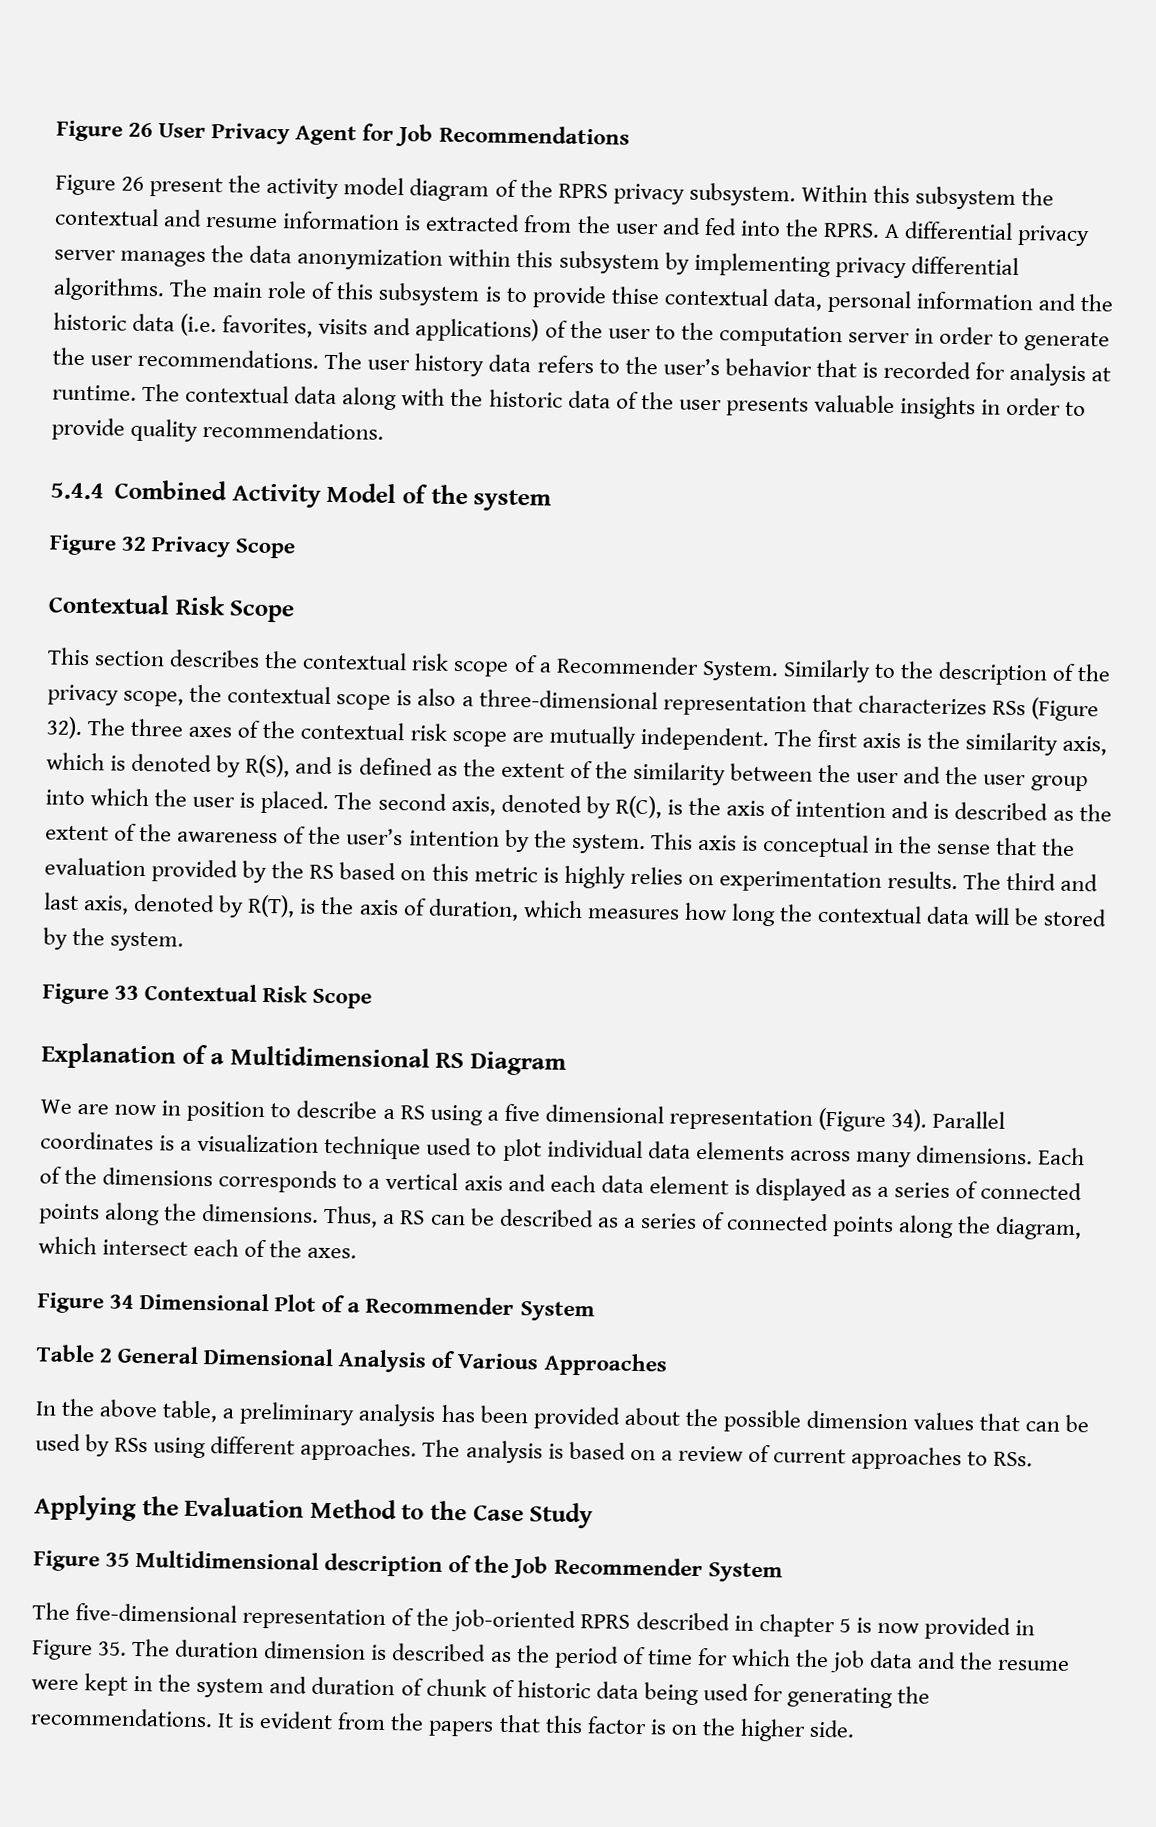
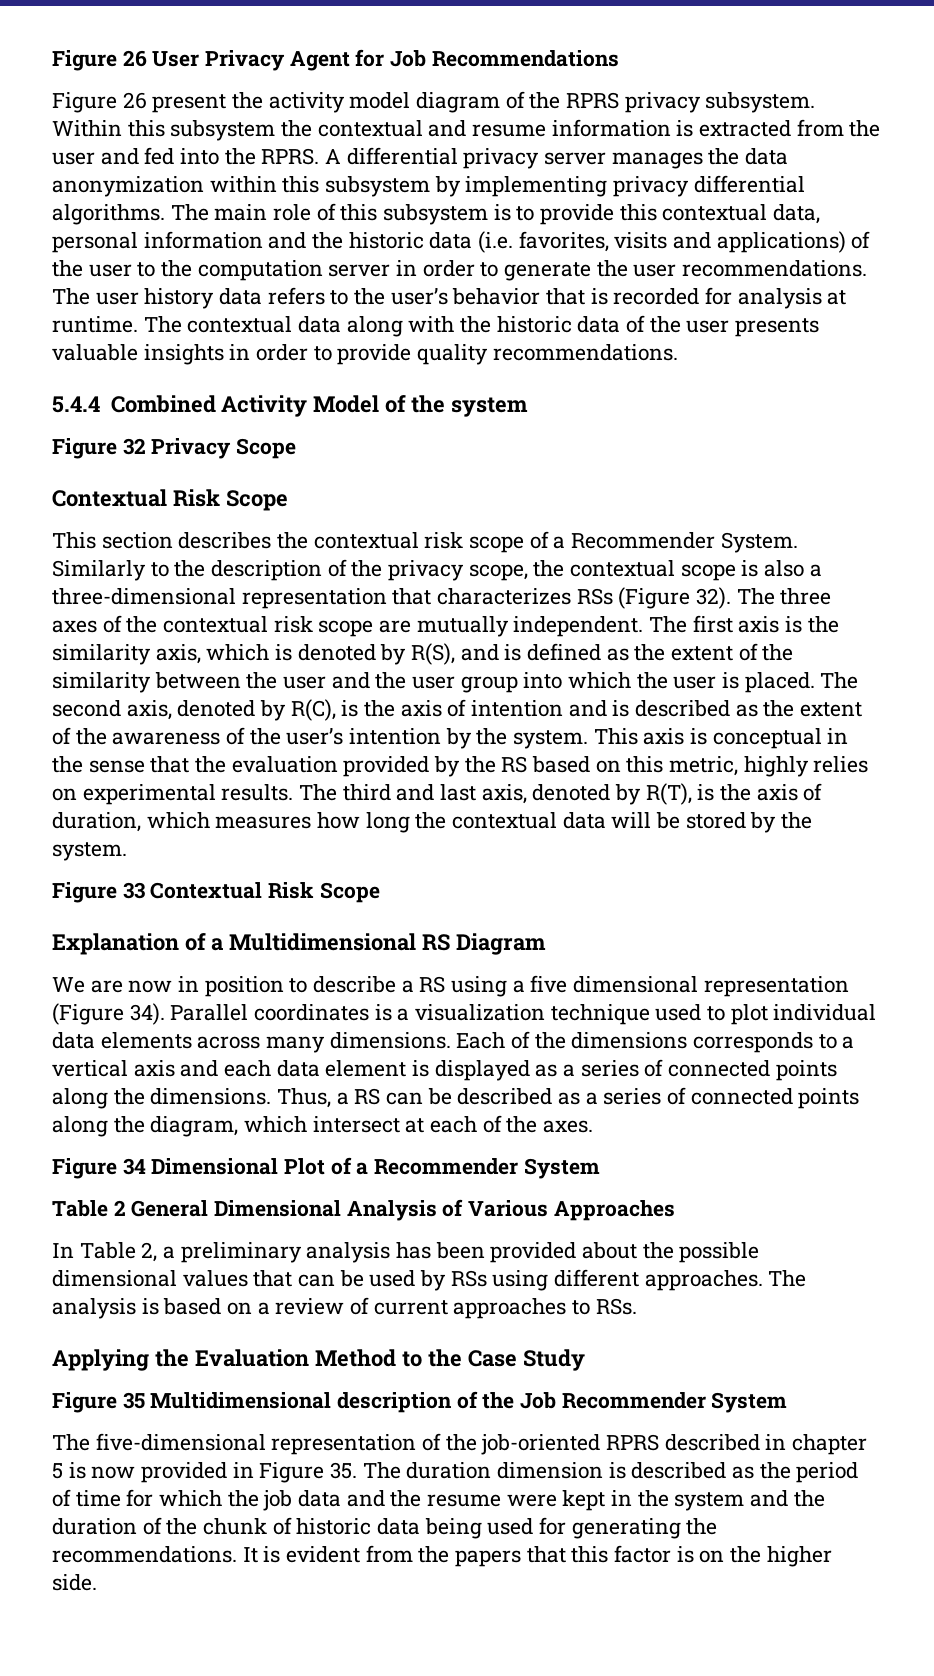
- The main role of this subsystem is to provide thise contextual data, personal information and the historic data (i.e. favorites, visits and applications) of the user to the computation server in order to generate the user recommendations.
+ The main role of this subsystem is to provide this contextual data, personal information and the historic data (i.e. favorites, visits and applications) of the user to the computation server in order to generate the user recommendations.
- This axis is conceptual in the sense that the evaluation provided by the RS based on this metric is highly relies on experimentation results.
+ This axis is conceptual in the sense that the evaluation provided by the RS based on this metric, highly relies on experimental results.
- Thus, a RS can be described as a series of connected points along the diagram, which intersect each of the axes.
+ Thus, a RS can be described as a series of connected points along the diagram, which intersect at each of the axes.
- In the above table, a preliminary analysis has been provided about the possible dimension values that can be used by RSs using different approaches.
+ In Table 2, a preliminary analysis has been provided about the possible dimensional values that can be used by RSs using different approaches.
- The five-dimensional representation of the job-oriented RPRS described in chapter 5 is now provided in Figure 35. The duration dimension is described as the period of time for which the job data and the resume were kept in the system and duration of chunk of historic data being used for generating the recommendations.
+ The five-dimensional representation of the job-oriented RPRS described in chapter 5 is now provided in Figure 35. The duration dimension is described as the period of time for which the job data and the resume were kept in the system and the duration of the chunk of historic data being used for generating the recommendations.

